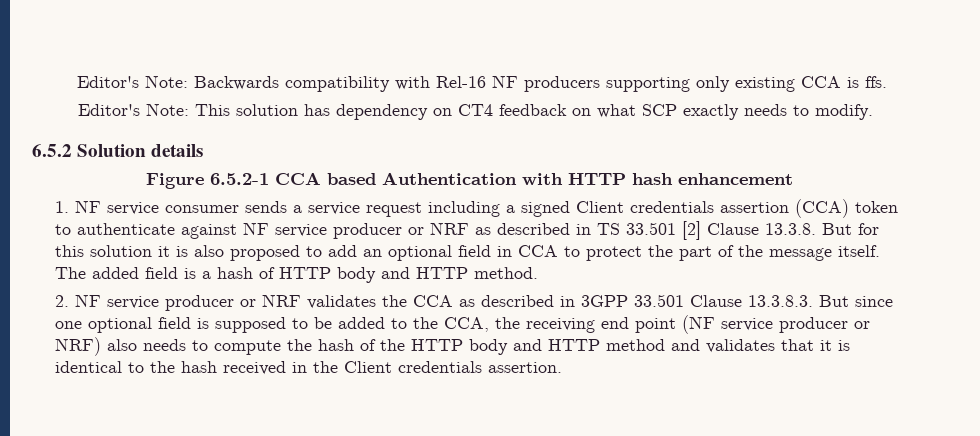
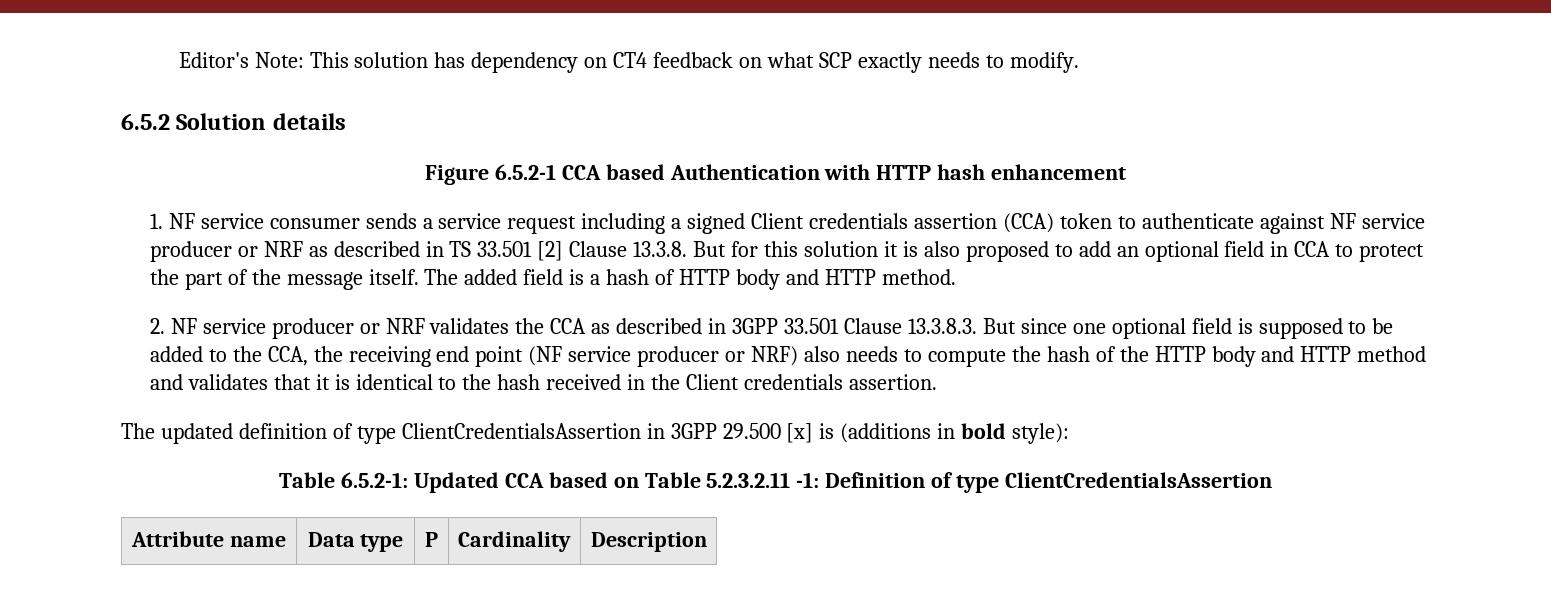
- Editor's Note: Backwards compatibility with Rel-16 NF producers supporting only existing CCA is ffs.
+ The updated definition of type ClientCredentialsAssertion in 3GPP 29.500 [x] is (additions in bold style):
+ Table 6.5.2-1: Updated CCA based on Table 5.2.3.2.11 -1: Definition of type ClientCredentialsAssertion
+ Attribute name | Data type | P | Cardinality | Description

